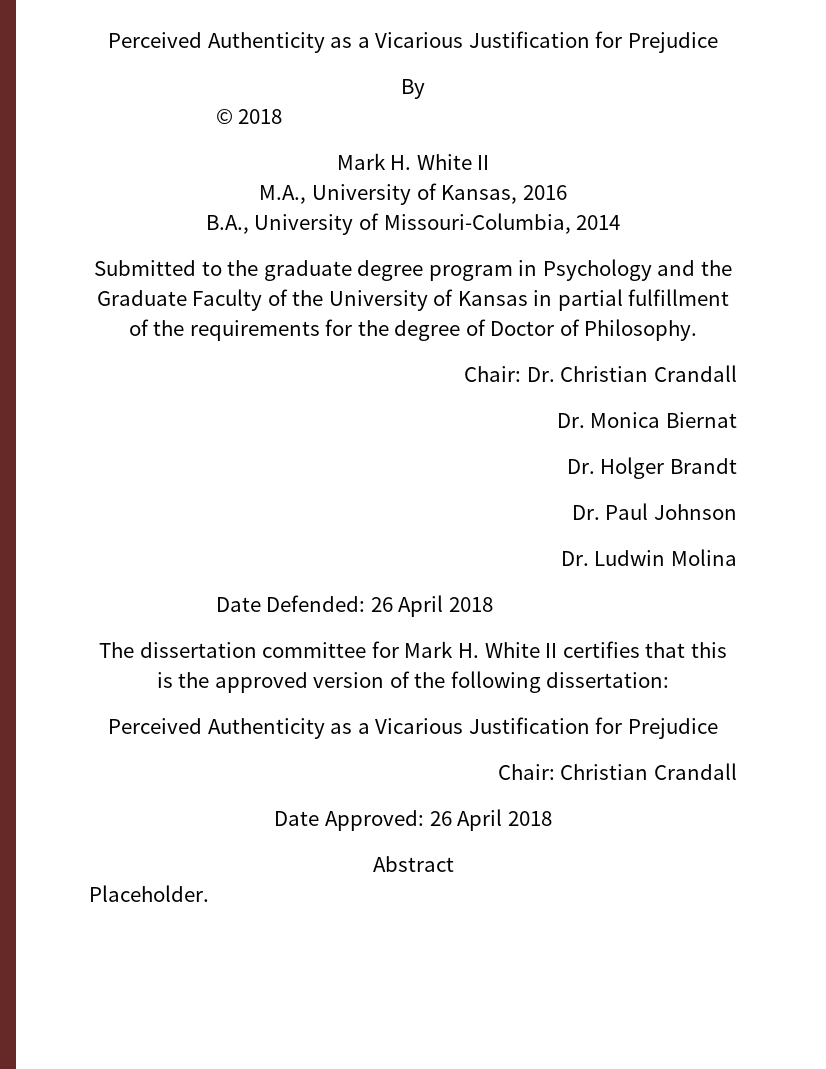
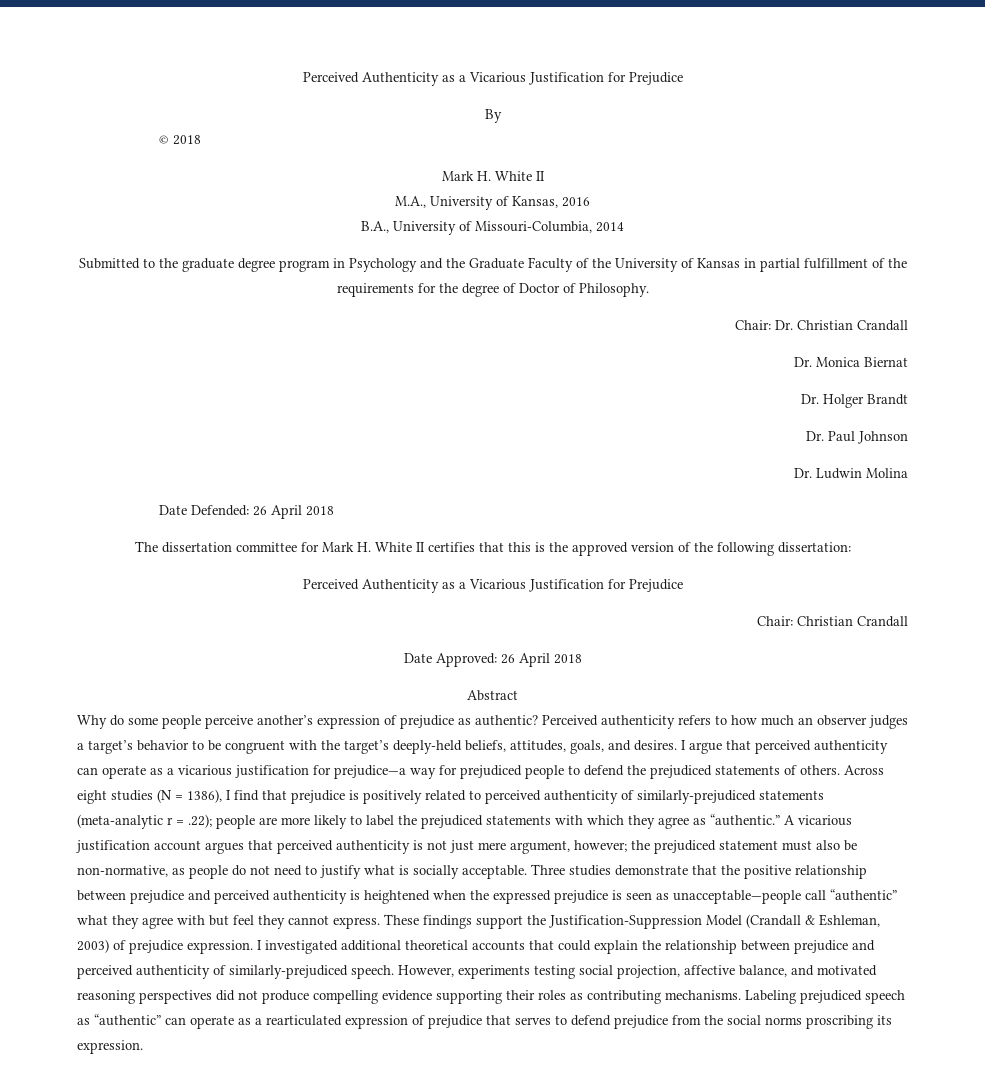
- Placeholder.
+ Why do some people perceive another’s expression of prejudice as authentic? Perceived authenticity refers to how much an observer judges a target’s behavior to be congruent with the target’s deeply-held beliefs, attitudes, goals, and desires. I argue that perceived authenticity can operate as a vicarious justification for prejudice—a way for prejudiced people to defend the prejudiced statements of others. Across eight studies (N = 1386), I find that prejudice is positively related to perceived authenticity of similarly-prejudiced statements (meta-analytic r = .22); people are more likely to label the prejudiced statements with which they agree as “authentic.” A vicarious justification account argues that perceived authenticity is not just mere argument, however; the prejudiced statement must also be non-normative, as people do not need to justify what is socially acceptable. Three studies demonstrate that the positive relationship between prejudice and perceived authenticity is heightened when the expressed prejudice is seen as unacceptable—people call “authentic” what they agree with but feel they cannot express. These findings support the Justification-Suppression Model (Crandall & Eshleman, 2003) of prejudice expression. I investigated additional theoretical accounts that could explain the relationship between prejudice and perceived authenticity of similarly-prejudiced speech. However, experiments testing social projection, affective balance, and motivated reasoning perspectives did not produce compelling evidence supporting their roles as contributing mechanisms. Labeling prejudiced speech as “authentic” can operate as a rearticulated expression of prejudice that serves to defend prejudice from the social norms proscribing its expression.

